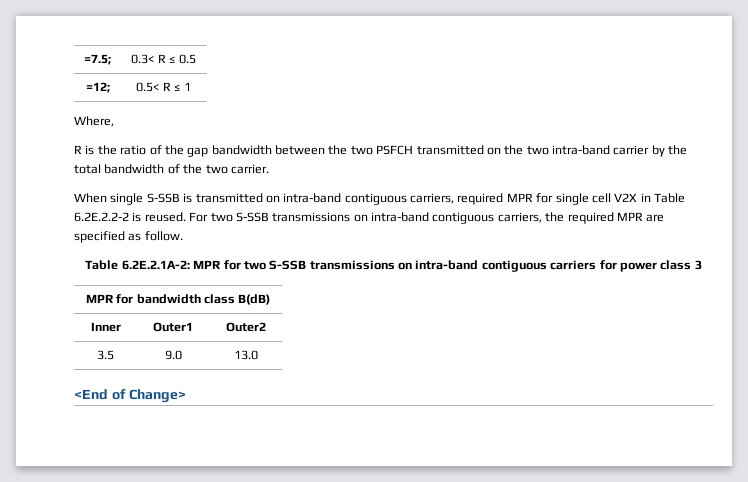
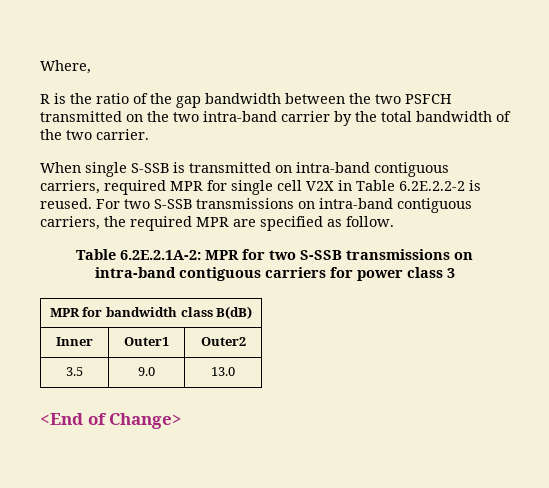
- =7.5; | 0.3< R ≤ 0.5
- =12; | 0.5< R ≤ 1

